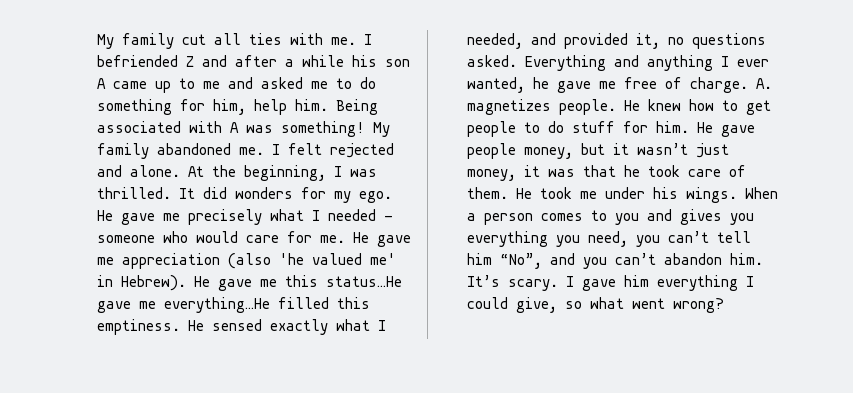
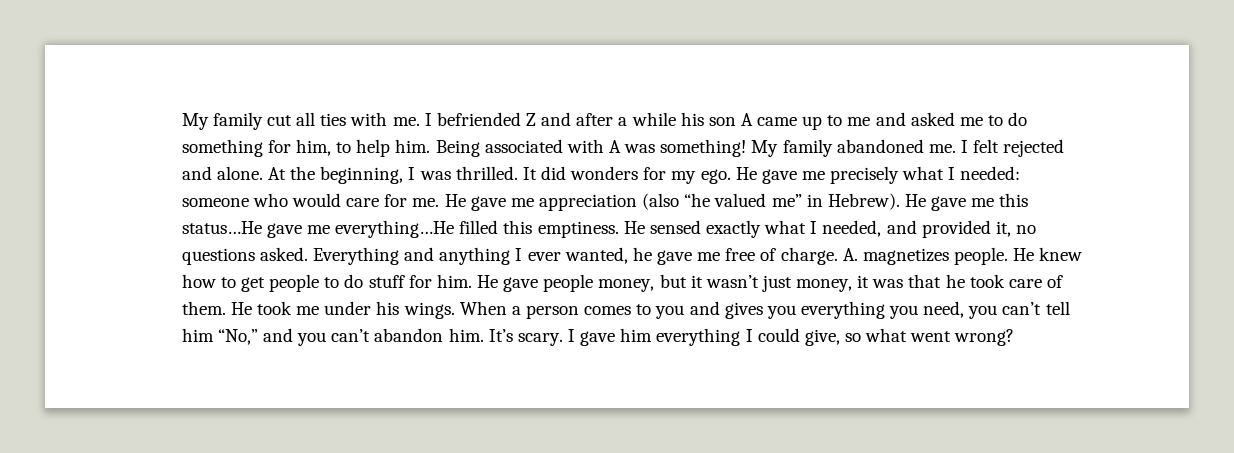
- I befriended Z and after a while his son A came up to me and asked me to do something for him, help him.
+ I befriended Z and after a while his son A came up to me and asked me to do something for him, to help him.
- He gave me precisely what I needed - someone who would care for me.
+ He gave me precisely what I needed: someone who would care for me.
- He gave me appreciation (also 'he valued me' in Hebrew).
+ He gave me appreciation (also “he valued me” in Hebrew).
- When a person comes to you and gives you everything you need, you can’t tell him “No”, and you can’t abandon him.
+ When a person comes to you and gives you everything you need, you can’t tell him “No,” and you can’t abandon him.

